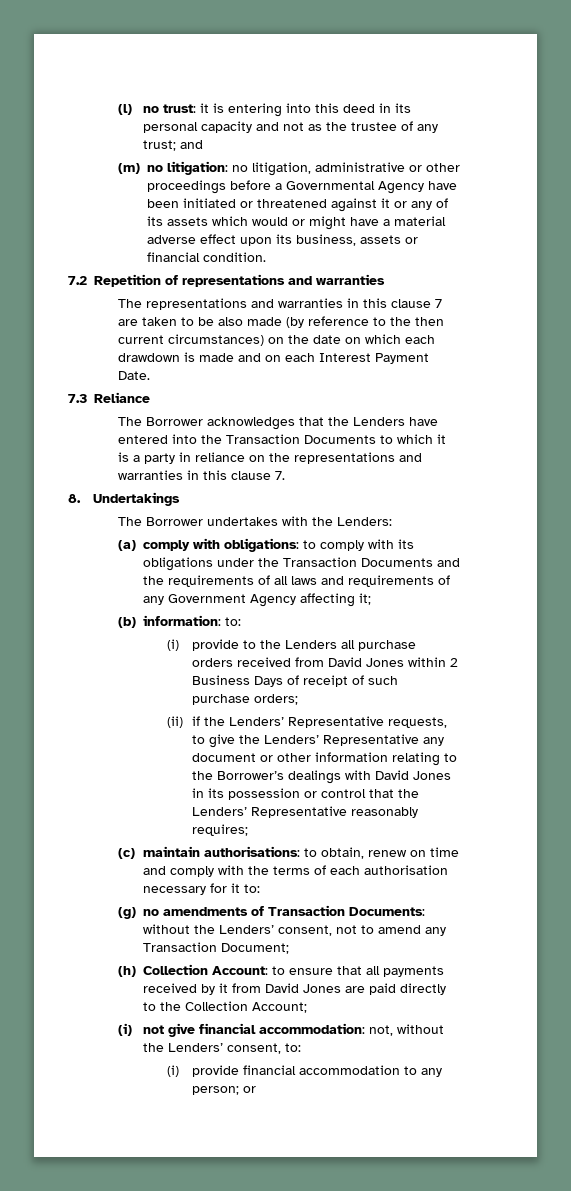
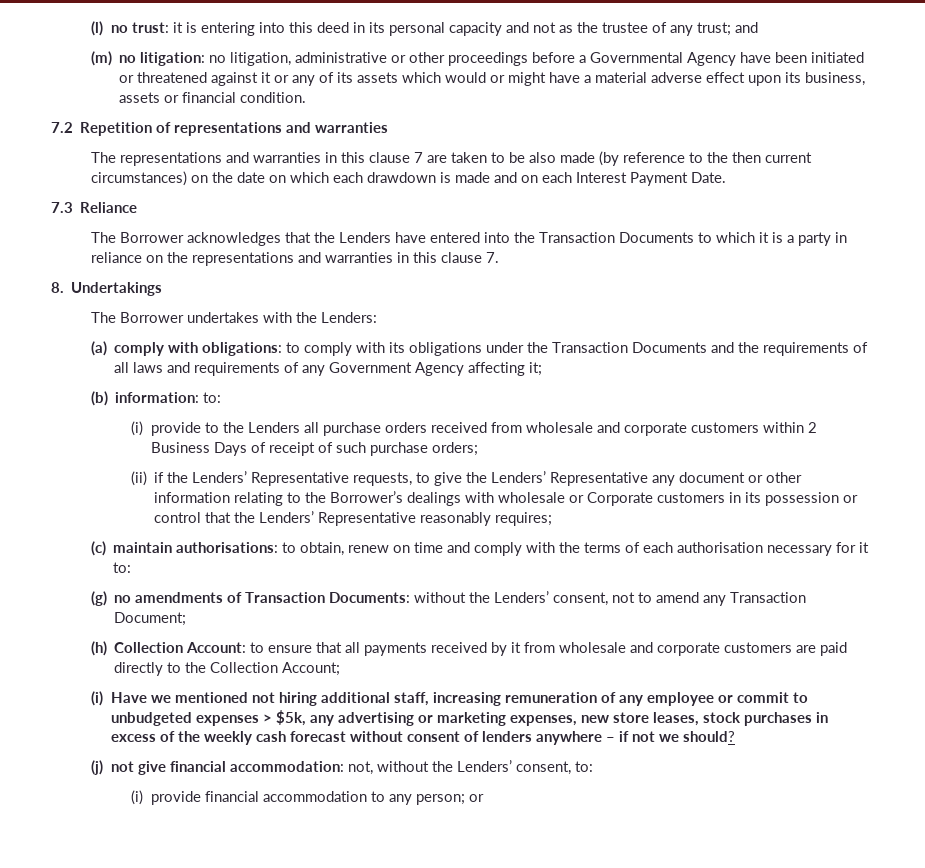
- (i) provide to the Lenders all purchase orders received from David Jones within 2 Business Days of receipt of such purchase orders;
+ (i) provide to the Lenders all purchase orders received from wholesale and corporate customers within 2 Business Days of receipt of such purchase orders;
- (ii) if the Lenders’ Representative requests, to give the Lenders’ Representative any document or other information relating to the Borrower’s dealings with David Jones in its possession or control that the Lenders’ Representative reasonably requires;
+ (ii) if the Lenders’ Representative requests, to give the Lenders’ Representative any document or other information relating to the Borrower’s dealings with wholesale or Corporate customers in its possession or control that the Lenders’ Representative reasonably requires;
- (h) Collection Account: to ensure that all payments received by it from David Jones are paid directly to the Collection Account;
+ (h) Collection Account: to ensure that all payments received by it from wholesale and corporate customers are paid directly to the Collection Account;
- (i) not give financial accommodation: not, without the Lenders’ consent, to:
+ (i) Have we mentioned not hiring additional staff, increasing remuneration of any employee or commit to unbudgeted expenses > $5k, any advertising or marketing expenses, new store leases, stock purchases in excess of the weekly cash forecast without consent of lenders anywhere – if not we should?
+ (j) not give financial accommodation: not, without the Lenders’ consent, to:

